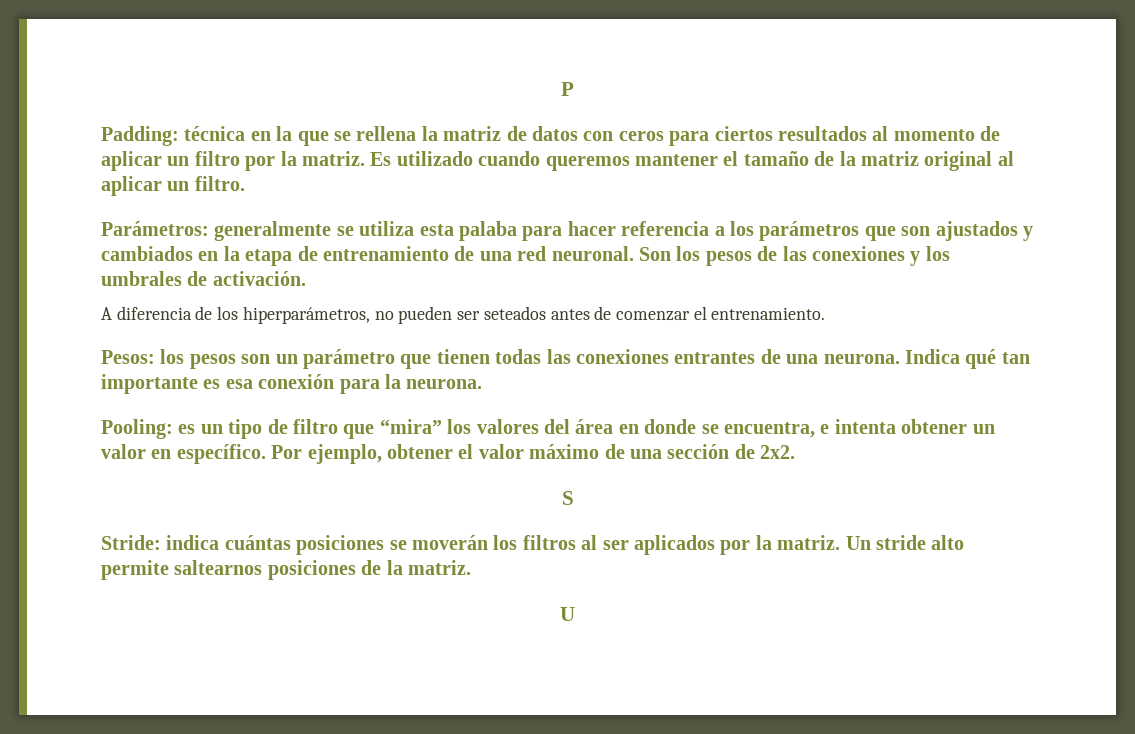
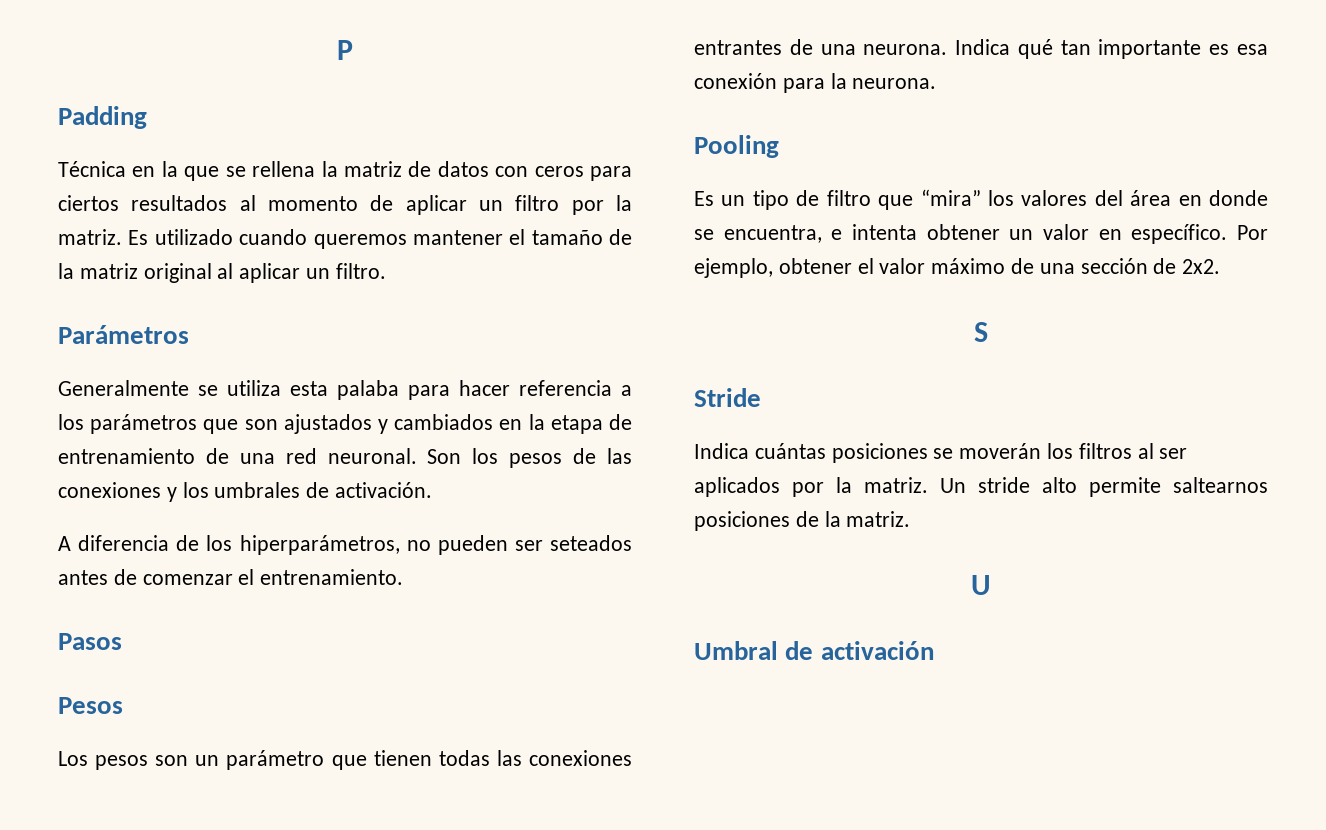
- Padding: técnica en la que se rellena la matriz de datos con ceros para ciertos resultados al momento de aplicar un filtro por la matriz.
+ Padding
+ Técnica en la que se rellena la matriz de datos con ceros para ciertos resultados al momento de aplicar un filtro por la matriz.
- Parámetros: generalmente se utiliza esta palaba para hacer referencia a los parámetros que son ajustados y cambiados en la etapa de entrenamiento de una red neuronal.
+ Parámetros
+ Generalmente se utiliza esta palaba para hacer referencia a los parámetros que son ajustados y cambiados en la etapa de entrenamiento de una red neuronal.
- Pesos: los pesos son un parámetro que tienen todas las conexiones entrantes de una neurona.
+ Pasos
+ Pesos
+ Los pesos son un parámetro que tienen todas las conexiones entrantes de una neurona.
- Pooling: es un tipo de filtro que “mira” los valores del área en donde se encuentra, e intenta obtener un valor en específico.
+ Pooling
+ Es un tipo de filtro que “mira” los valores del área en donde se encuentra, e intenta obtener un valor en específico.
- Stride: indica cuántas posiciones se moverán los filtros al ser aplicados por la matriz.
+ Stride
+ Indica cuántas posiciones se moverán los filtros al ser aplicados por la matriz.
+ Umbral de activación

